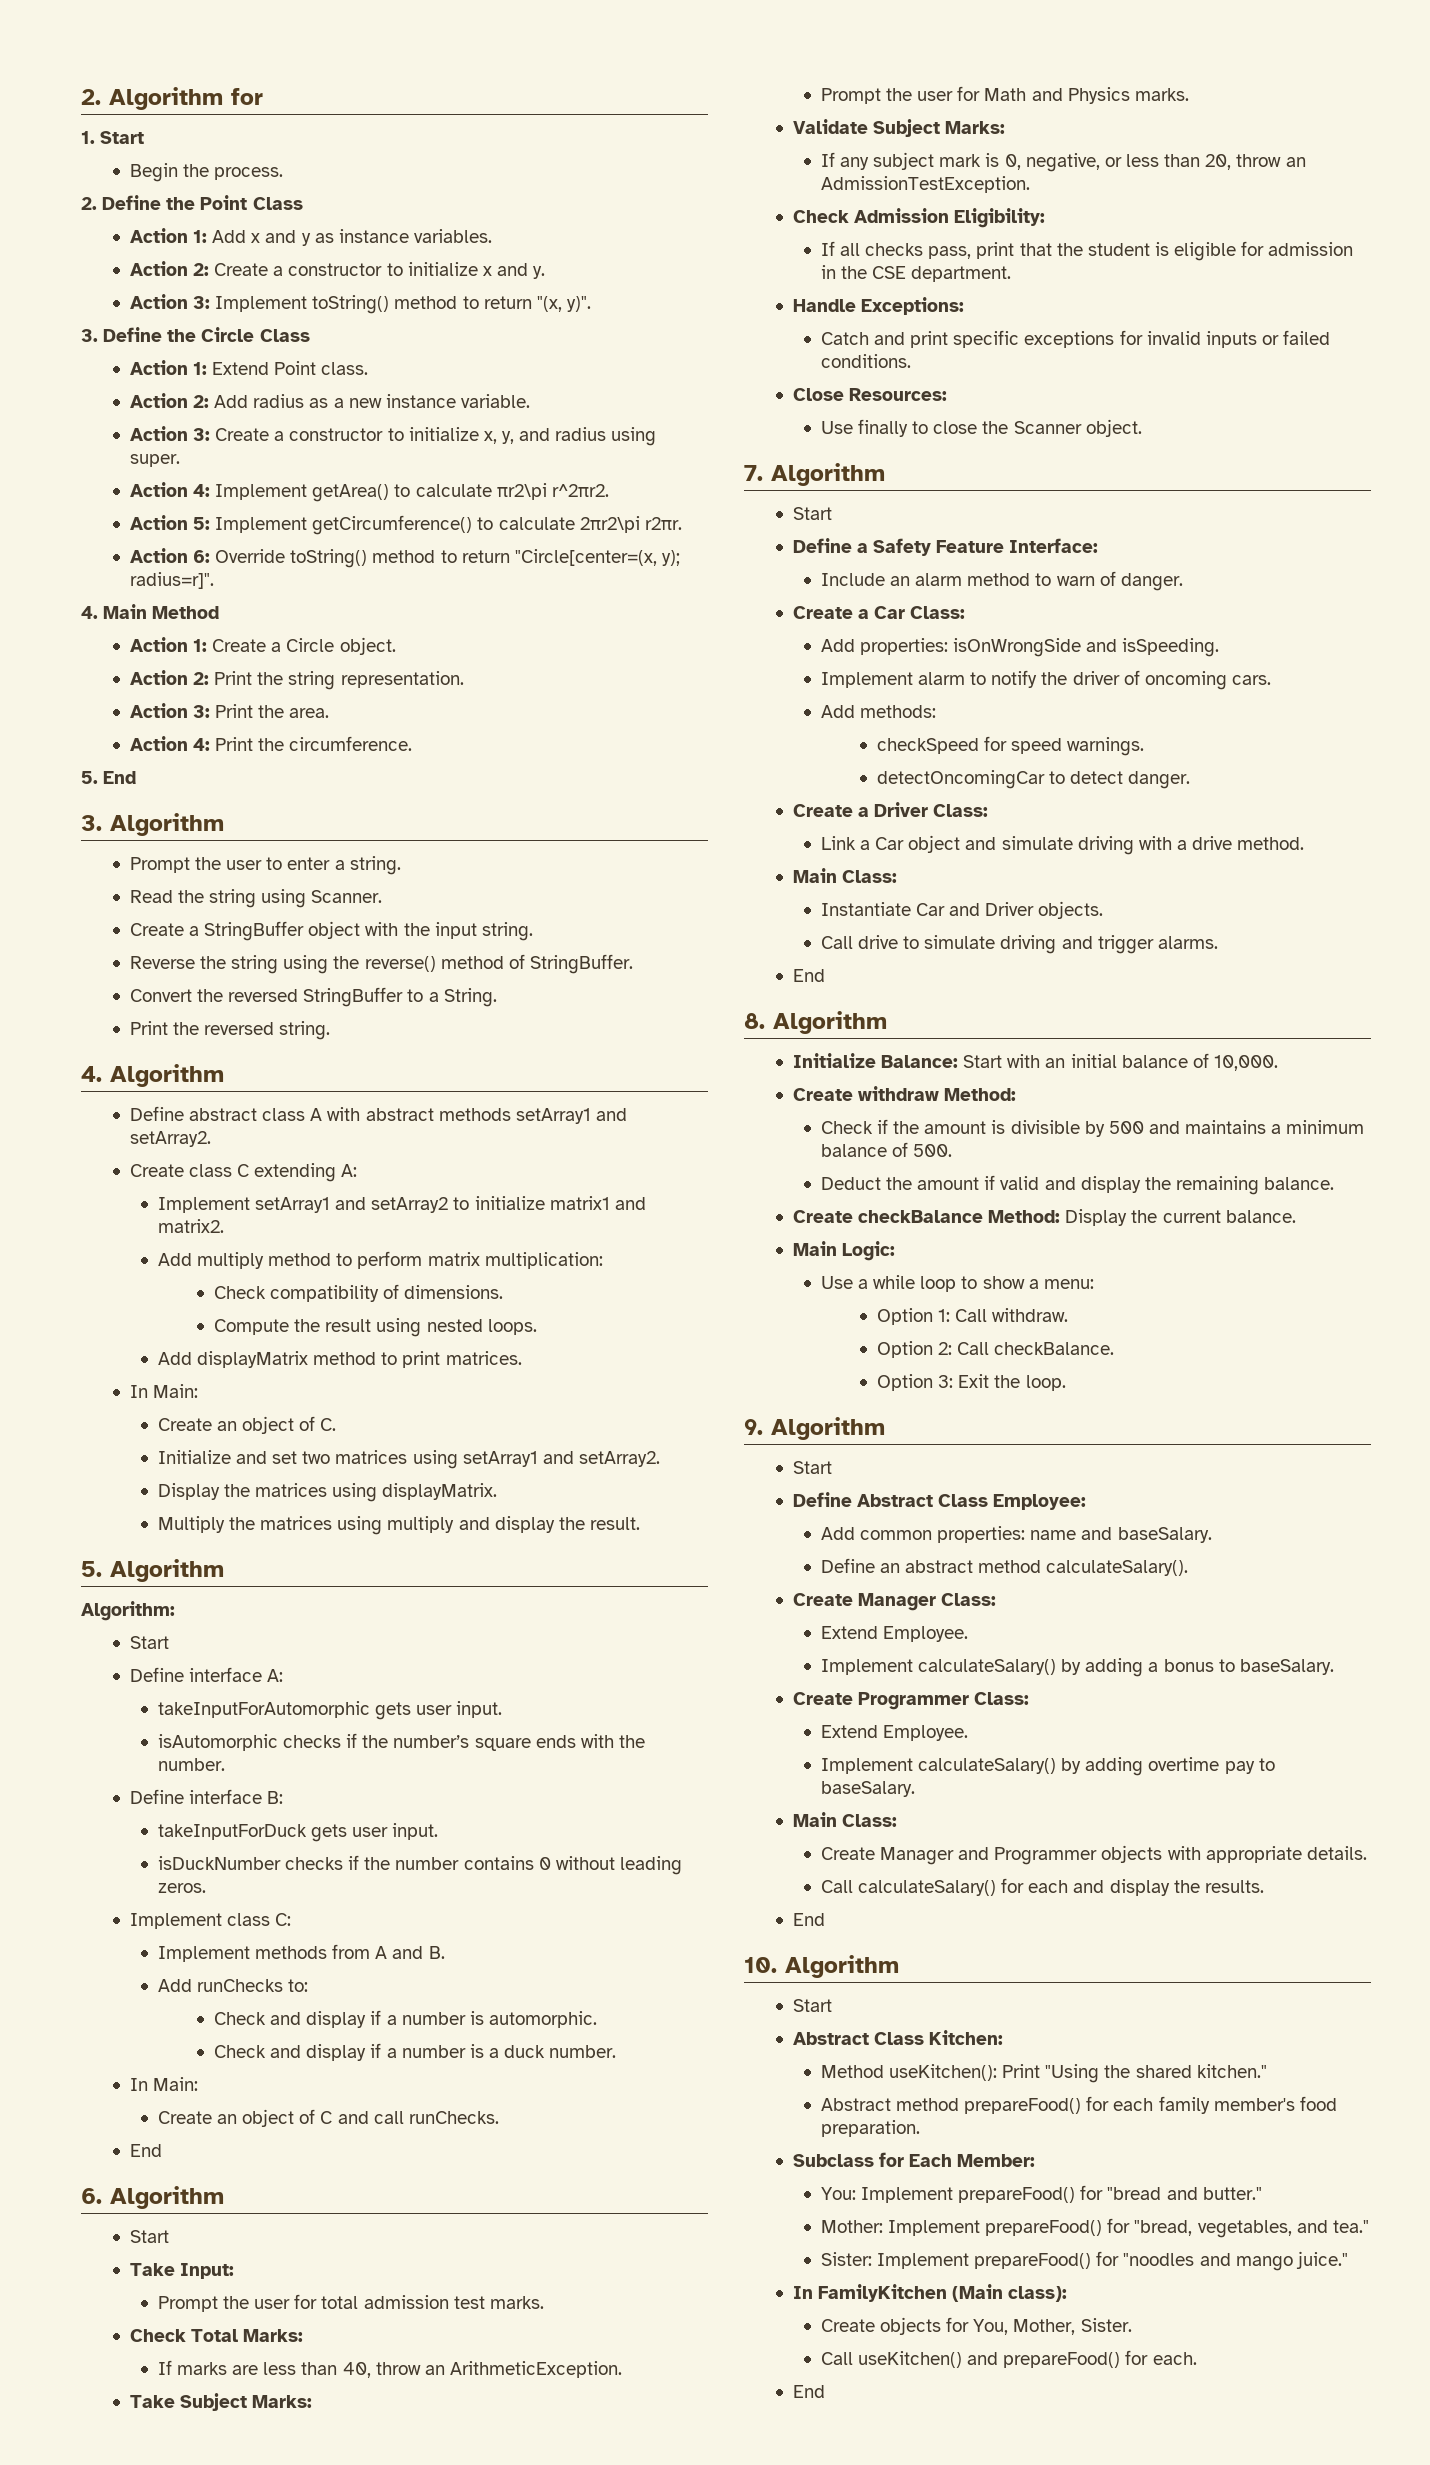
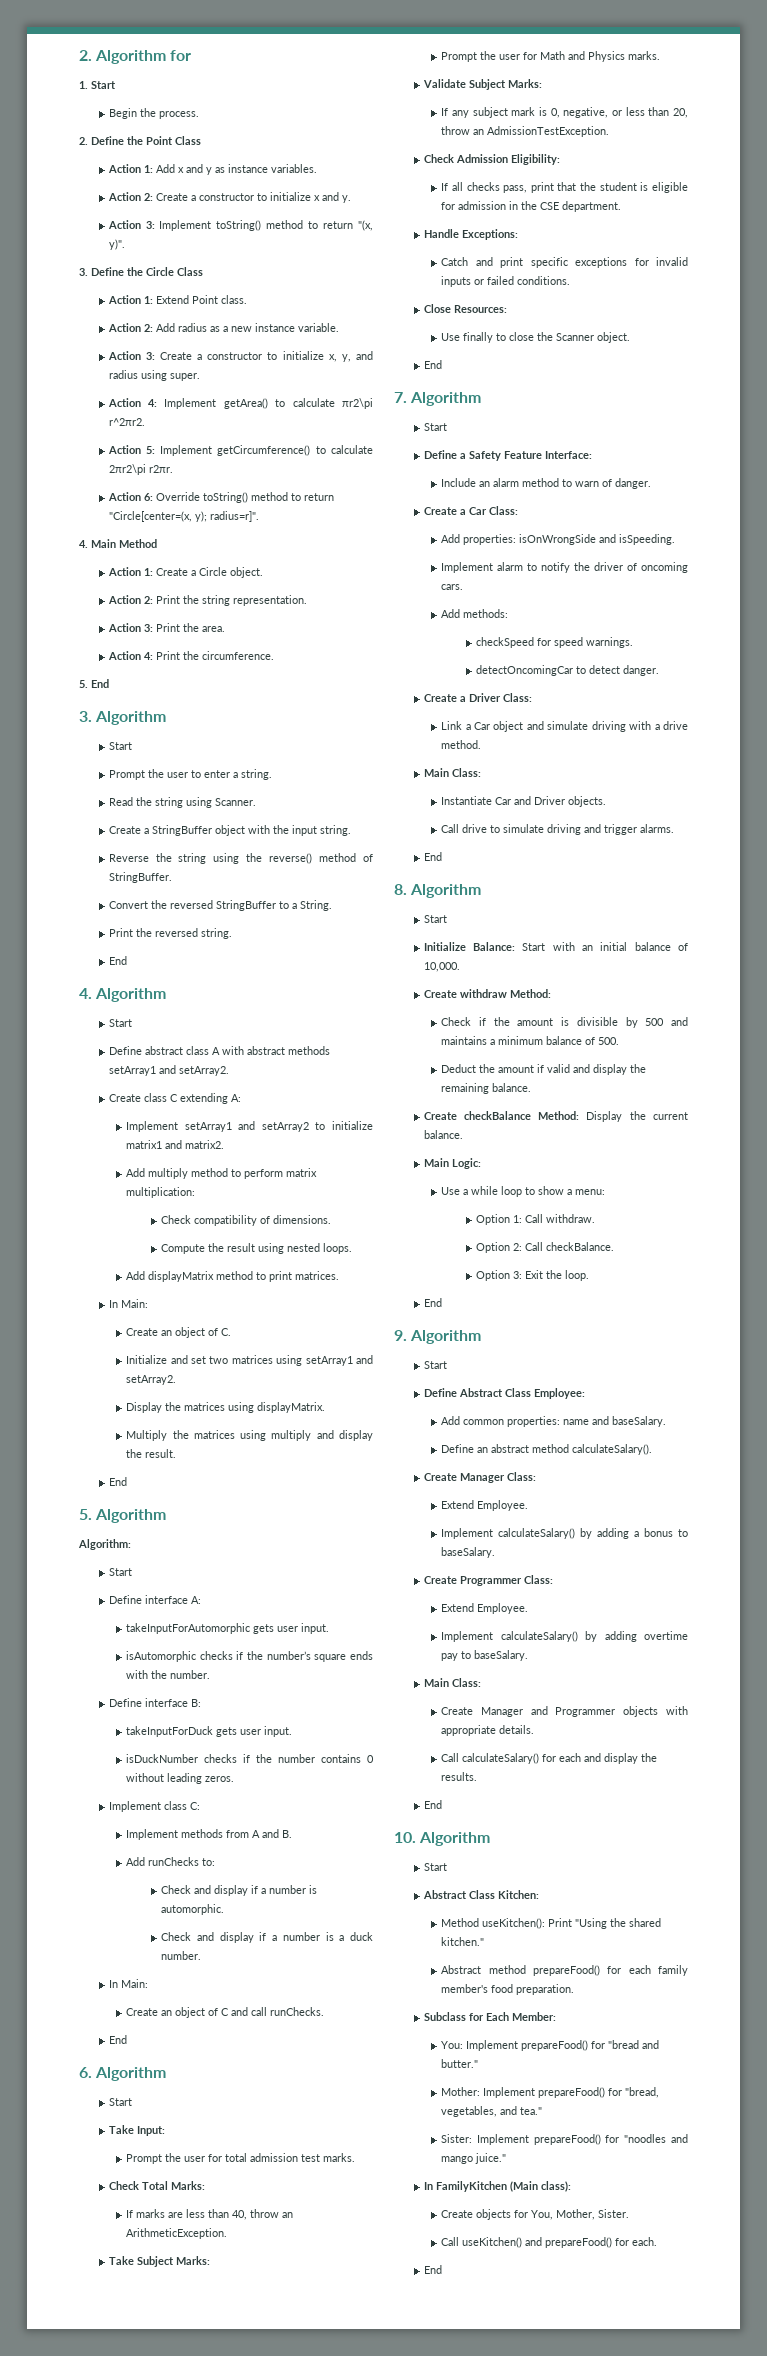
  3. Algorithm
+ Start
  Print the reversed string.
+ End
  4. Algorithm
+ Start
  Multiply the matrices using multiply and display the result.
+ End
  Use finally to close the Scanner object.
+ End
  8. Algorithm
+ Start
  Option 3: Exit the loop.
+ End

